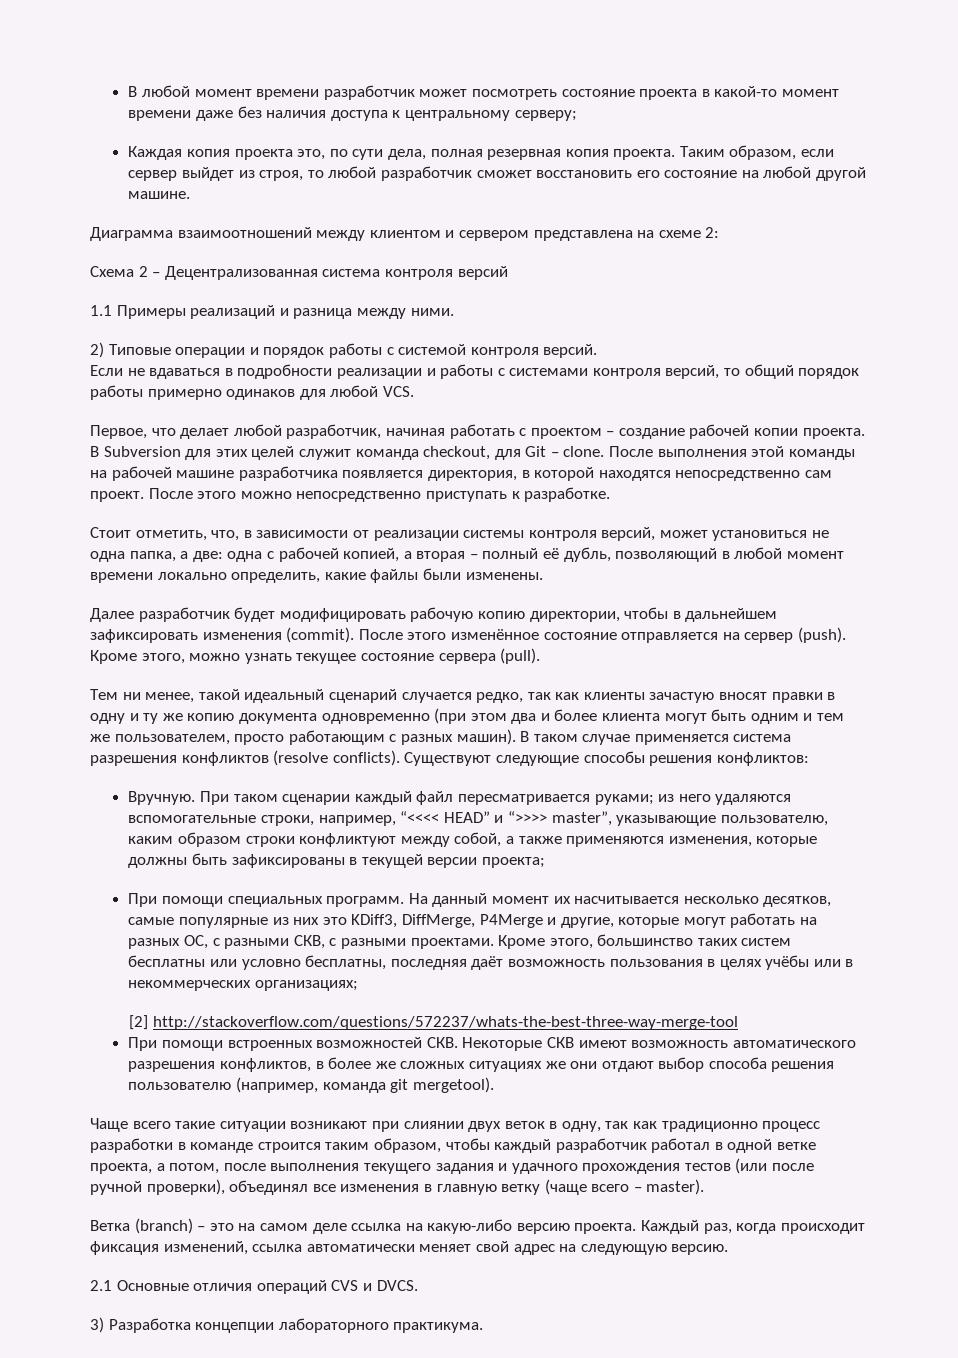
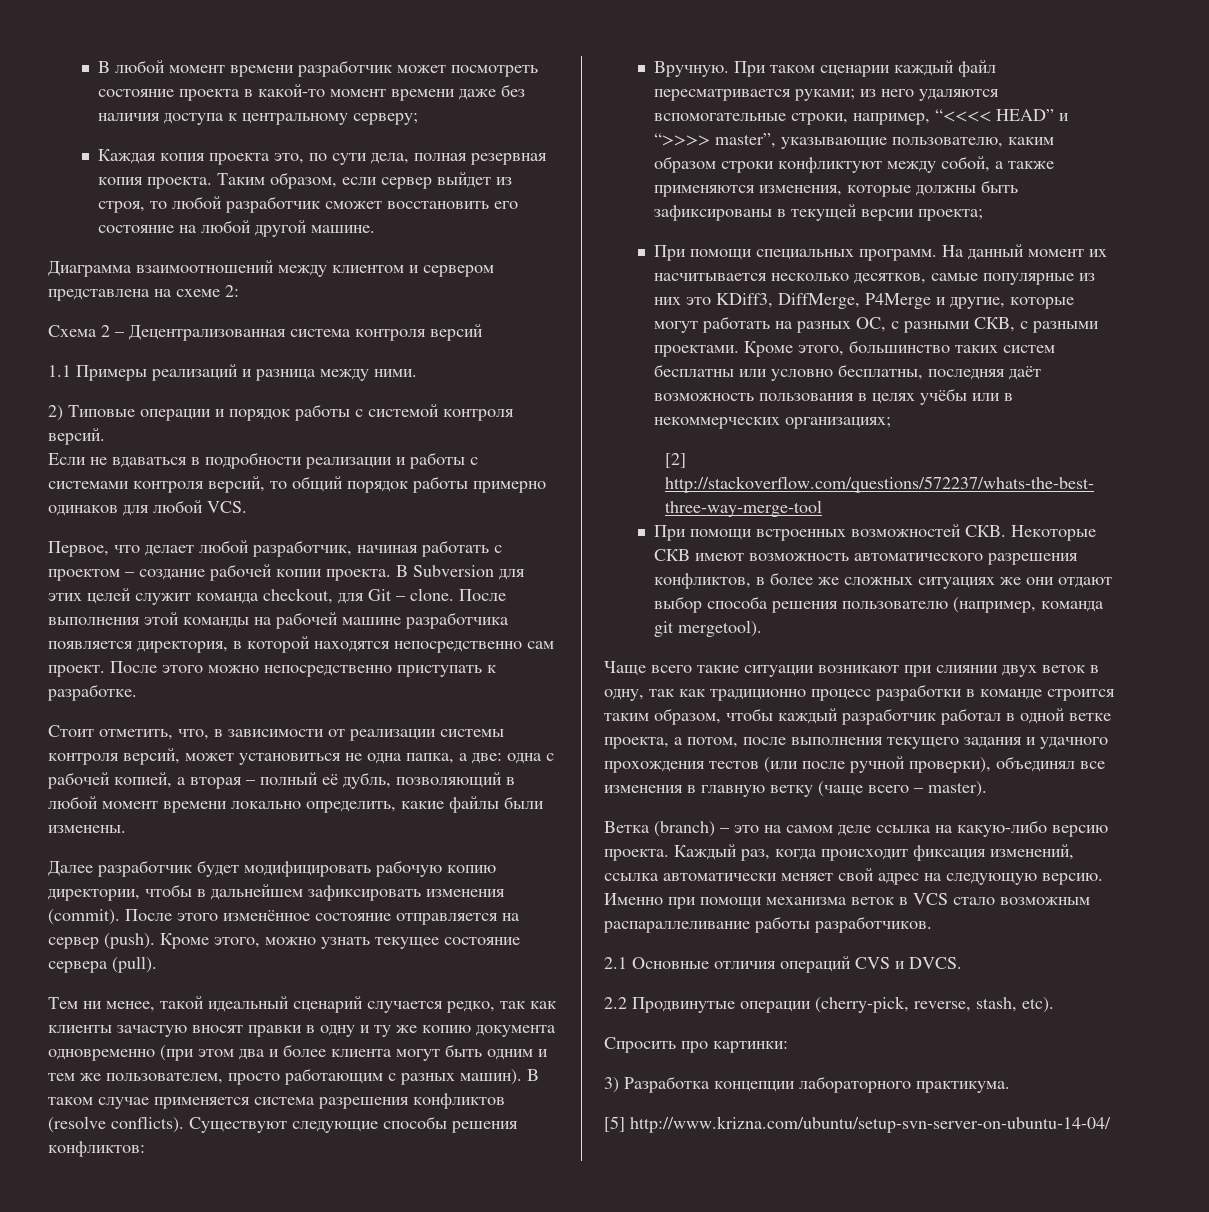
+ Именно при помощи механизма веток в VCS стало возможным распараллеливание работы разработчиков.
+ 2.2 Продвинутые операции (cherry-pick, reverse, stash, etc).
+ Спросить про картинки:
+ [5] http://www.krizna.com/ubuntu/setup-svn-server-on-ubuntu-14-04/

